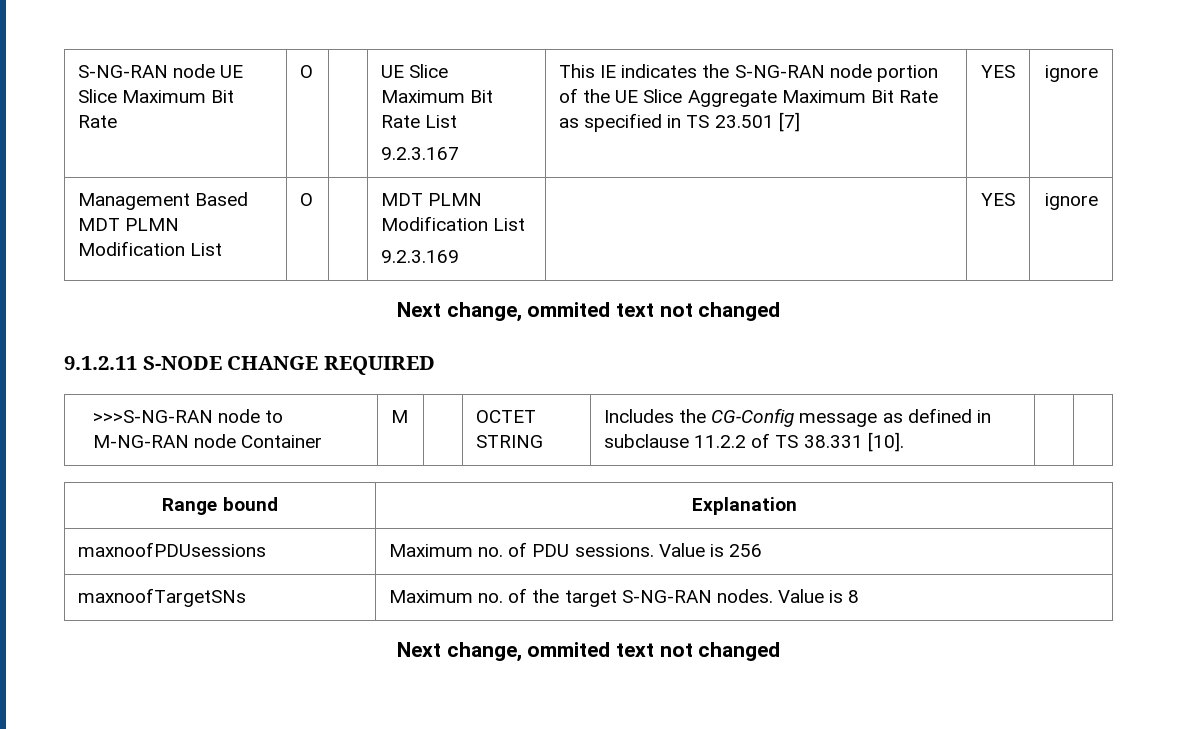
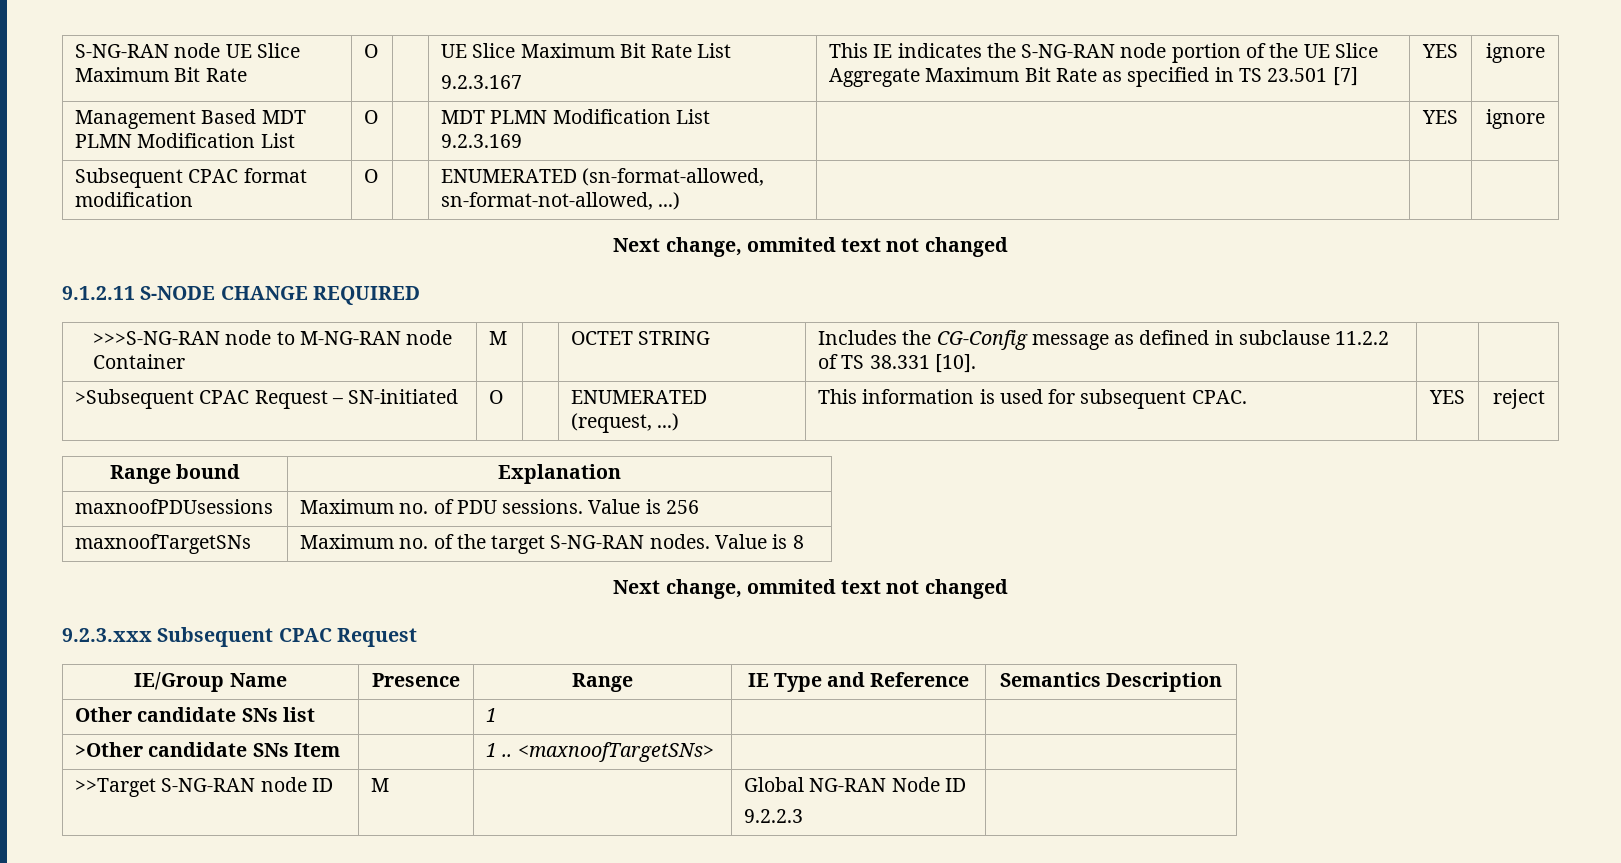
+ Subsequent CPAC format modification | O | | ENUMERATED (sn-format-allowed, sn-format-not-allowed, ...) | | |
+ >Subsequent CPAC Request – SN-initiated | O | | ENUMERATED (request, ...) | This information is used for subsequent CPAC. | YES | reject
+ 9.2.3.xxx Subsequent CPAC Request
+ IE/Group Name | Presence | Range | IE Type and Reference | Semantics Description
+ Other candidate SNs list | | 1 | |
+ >Other candidate SNs Item | | 1 .. <maxnoofTargetSNs> | |
+ >>Target S-NG-RAN node ID | M | | Global NG-RAN Node ID
+ 9.2.2.3 |

